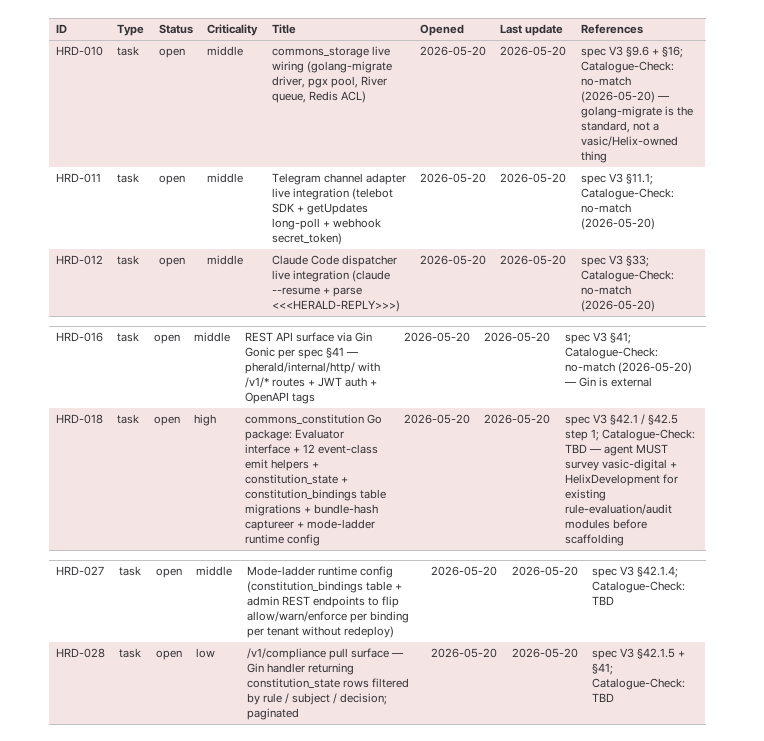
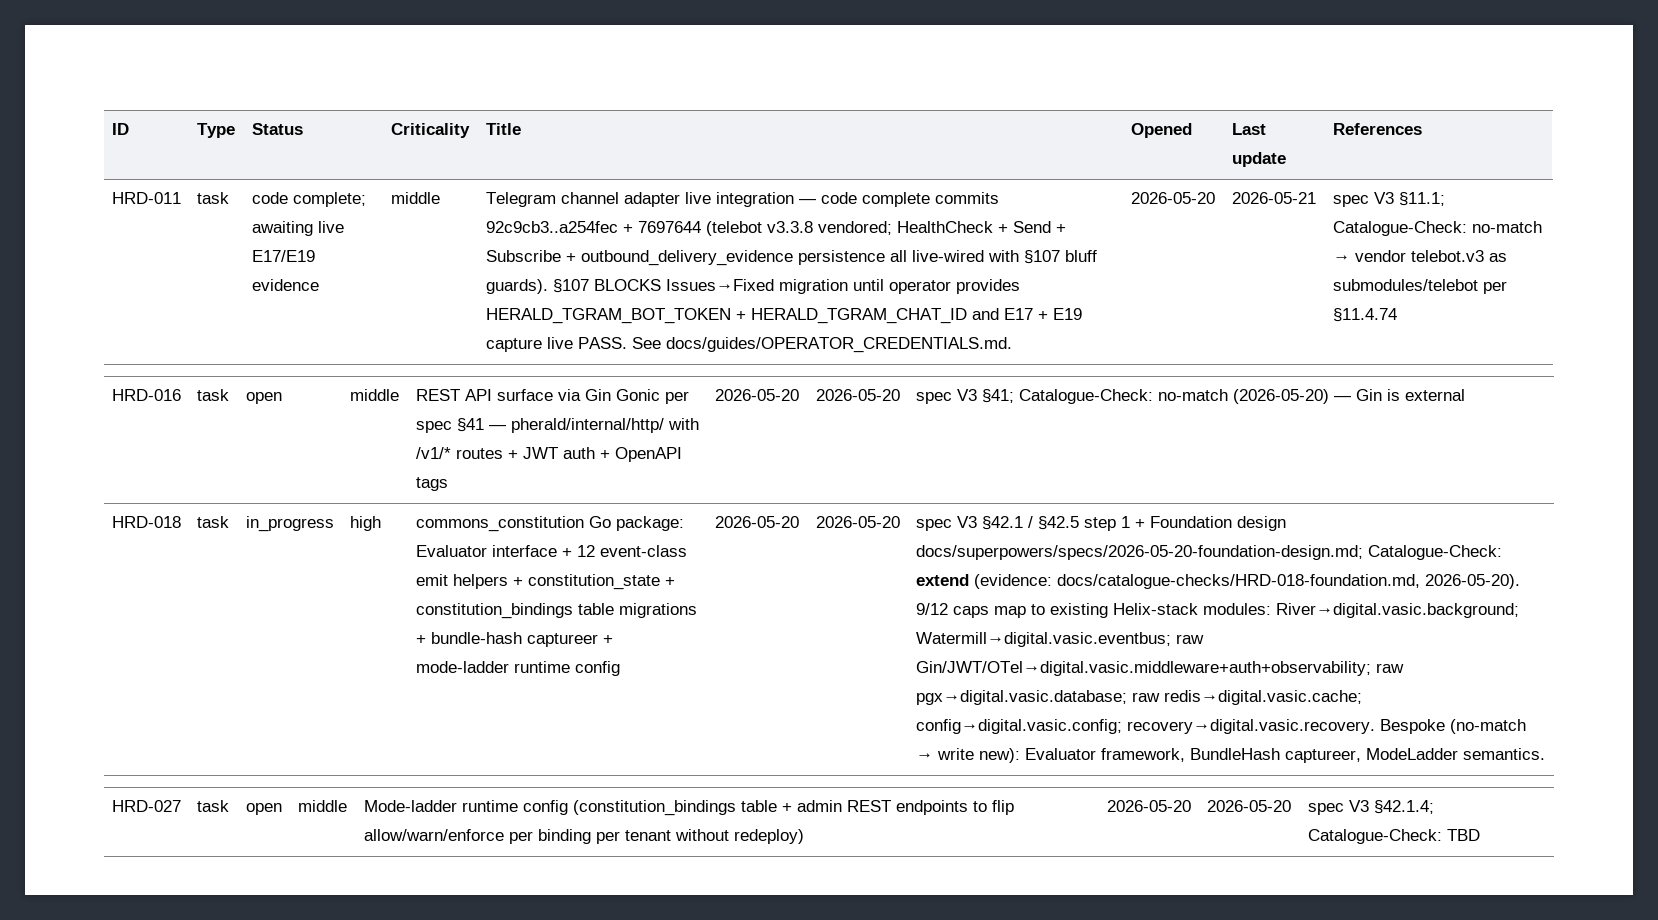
- HRD-010 | task | open | middle | commons_storage live wiring (golang-migrate driver, pgx pool, River queue, Redis ACL) | 2026-05-20 | 2026-05-20 | spec V3 §9.6 + §16; Catalogue-Check: no-match (2026-05-20) — golang-migrate is the standard, not a vasic/Helix-owned thing
- HRD-011 | task | open | middle | Telegram channel adapter live integration (telebot SDK + getUpdates long-poll + webhook secret_token) | 2026-05-20 | 2026-05-20 | spec V3 §11.1; Catalogue-Check: no-match (2026-05-20)
- HRD-012 | task | open | middle | Claude Code dispatcher live integration (claude --resume + parse <<<HERALD-REPLY>>>) | 2026-05-20 | 2026-05-20 | spec V3 §33; Catalogue-Check: no-match (2026-05-20)
+ HRD-011 | task | code complete; awaiting live E17/E19 evidence | middle | Telegram channel adapter live integration — code complete commits 92c9cb3..a254fec + 7697644 (telebot v3.3.8 vendored; HealthCheck + Send + Subscribe + outbound_delivery_evidence persistence all live-wired with §107 bluff guards). §107 BLOCKS Issues→Fixed migration until operator provides HERALD_TGRAM_BOT_TOKEN + HERALD_TGRAM_CHAT_ID and E17 + E19 capture live PASS. See docs/guides/OPERATOR_CREDENTIALS.md. | 2026-05-20 | 2026-05-21 | spec V3 §11.1; Catalogue-Check: no-match → vendor telebot.v3 as submodules/telebot per §11.4.74
- HRD-018 | task | open
+ HRD-018 | task | in_progress
- spec V3 §42.1 / §42.5 step 1; Catalogue-Check: TBD — agent MUST survey vasic-digital + HelixDevelopment for existing rule-evaluation/audit modules before scaffolding
+ spec V3 §42.1 / §42.5 step 1 + Foundation design docs/superpowers/specs/2026-05-20-foundation-design.md; Catalogue-Check: extend (evidence: docs/catalogue-checks/HRD-018-foundation.md, 2026-05-20). 9/12 caps map to existing Helix-stack modules: River→digital.vasic.background; Watermill→digital.vasic.eventbus; raw Gin/JWT/OTel→digital.vasic.middleware+auth+observability; raw pgx→digital.vasic.database; raw redis→digital.vasic.cache; config→digital.vasic.config; recovery→digital.vasic.recovery. Bespoke (no-match → write new): Evaluator framework, BundleHash captureer, ModeLadder semantics.
- HRD-028 | task | open | low | /v1/compliance pull surface — Gin handler returning constitution_state rows filtered by rule / subject / decision; paginated | 2026-05-20 | 2026-05-20 | spec V3 §42.1.5 + §41; Catalogue-Check: TBD

